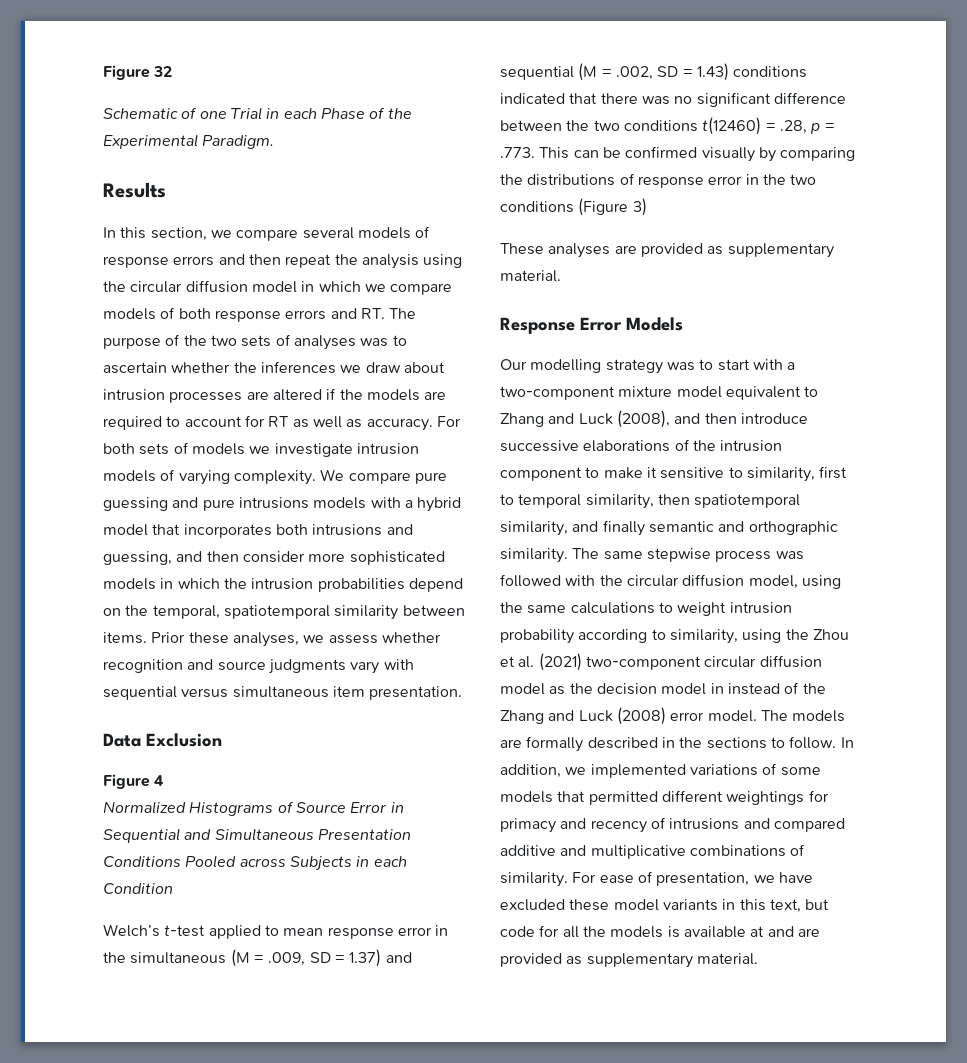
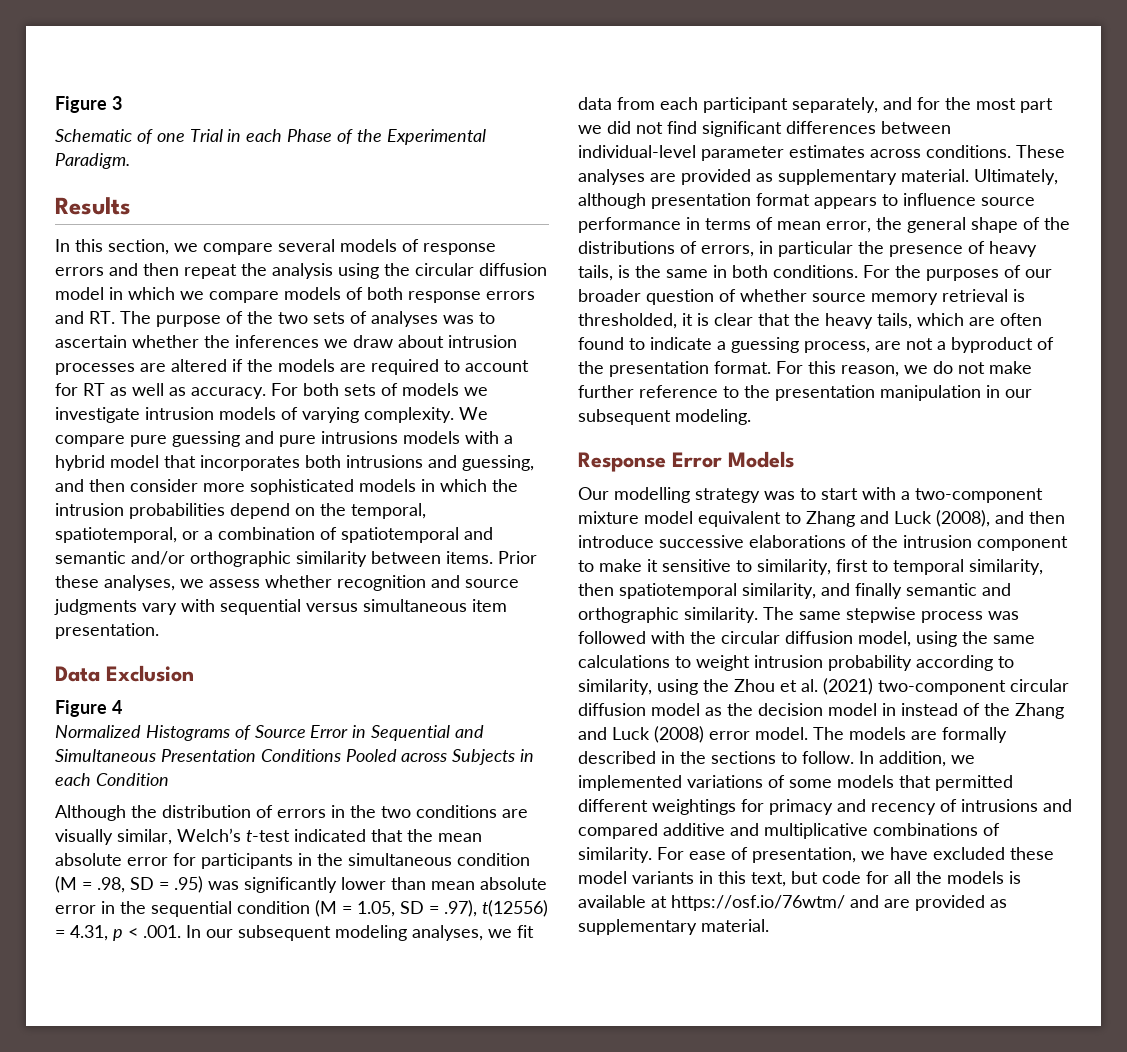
- Figure 32
+ Figure 3
- We compare pure guessing and pure intrusions models with a hybrid model that incorporates both intrusions and guessing, and then consider more sophisticated models in which the intrusion probabilities depend on the temporal, spatiotemporal similarity between items.
+ We compare pure guessing and pure intrusions models with a hybrid model that incorporates both intrusions and guessing, and then consider more sophisticated models in which the intrusion probabilities depend on the temporal, spatiotemporal, or a combination of spatiotemporal and semantic and/or orthographic similarity between items.
- Welch’s t-test applied to mean response error in the simultaneous (M = .009, SD = 1.37) and sequential (M = .002, SD = 1.43) conditions indicated that there was no significant difference between the two conditions t(12460) = .28, p = .773. This can be confirmed visually by comparing the distributions of response error in the two conditions (Figure 3)
- These analyses are provided as supplementary material.
+ Although the distribution of errors in the two conditions are visually similar, Welch’s t-test indicated that the mean absolute error for participants in the simultaneous condition (M = .98, SD = .95) was significantly lower than mean absolute error in the sequential condition (M = 1.05, SD = .97), t(12556) = 4.31, p < .001. In our subsequent modeling analyses, we fit data from each participant separately, and for the most part we did not find significant differences between individual-level parameter estimates across conditions. These analyses are provided as supplementary material. Ultimately, although presentation format appears to influence source performance in terms of mean error, the general shape of the distributions of errors, in particular the presence of heavy tails, is the same in both conditions. For the purposes of our broader question of whether source memory retrieval is thresholded, it is clear that the heavy tails, which are often found to indicate a guessing process, are not a byproduct of the presentation format. For this reason, we do not make further reference to the presentation manipulation in our subsequent modeling.
- For ease of presentation, we have excluded these model variants in this text, but code for all the models is available at and are provided as supplementary material.
+ For ease of presentation, we have excluded these model variants in this text, but code for all the models is available at https://osf.io/76wtm/ and are provided as supplementary material.

